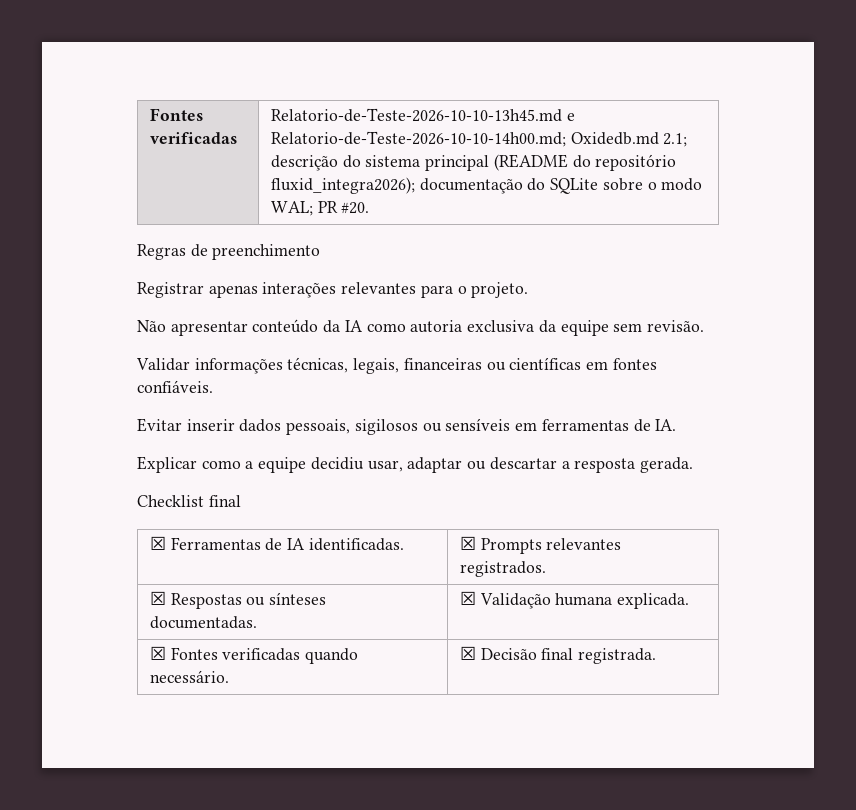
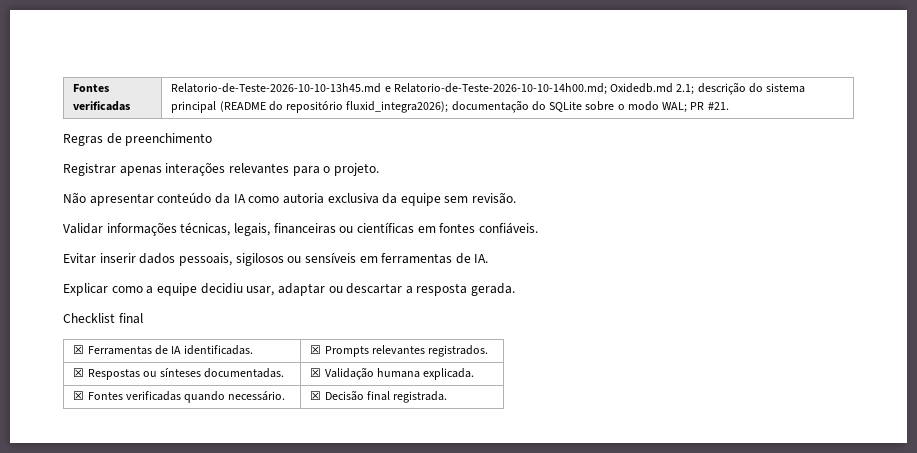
- Fontes verificadas | Relatorio-de-Teste-2026-10-10-13h45.md e Relatorio-de-Teste-2026-10-10-14h00.md; Oxidedb.md 2.1; descrição do sistema principal (README do repositório fluxid_integra2026); documentação do SQLite sobre o modo WAL; PR #20.
+ Fontes verificadas | Relatorio-de-Teste-2026-10-10-13h45.md e Relatorio-de-Teste-2026-10-10-14h00.md; Oxidedb.md 2.1; descrição do sistema principal (README do repositório fluxid_integra2026); documentação do SQLite sobre o modo WAL; PR #21.

